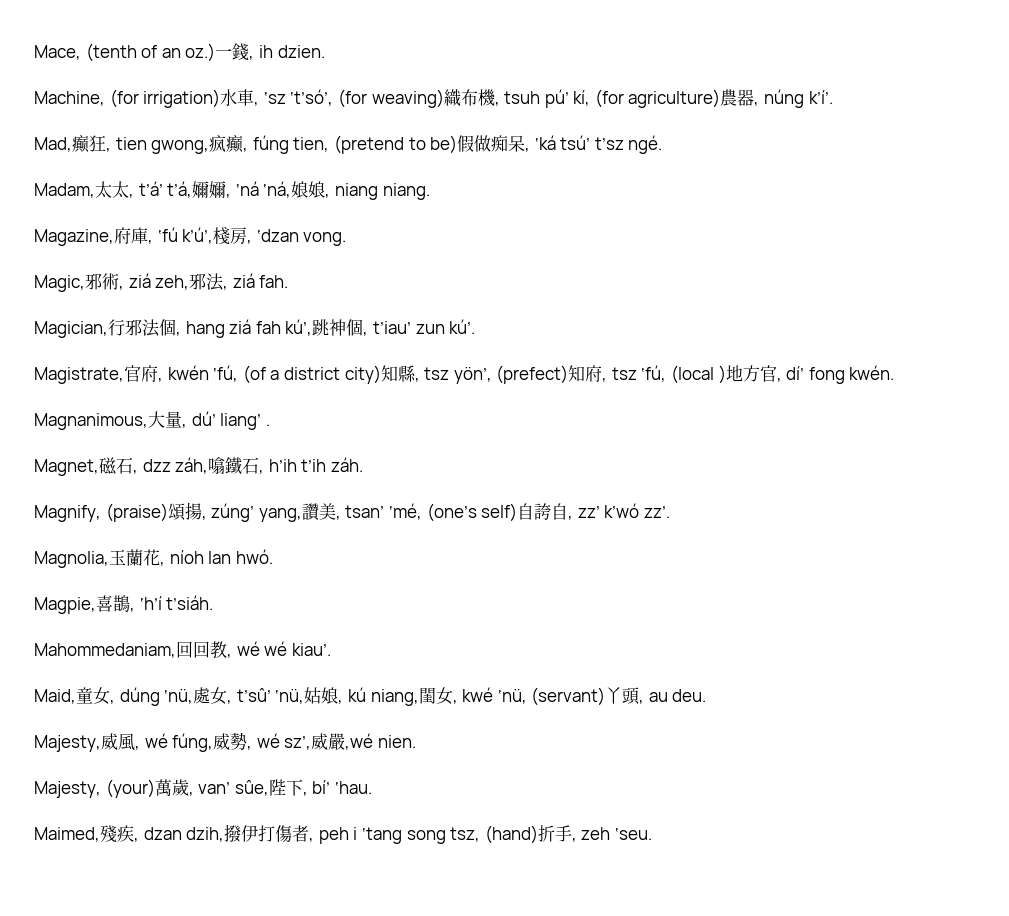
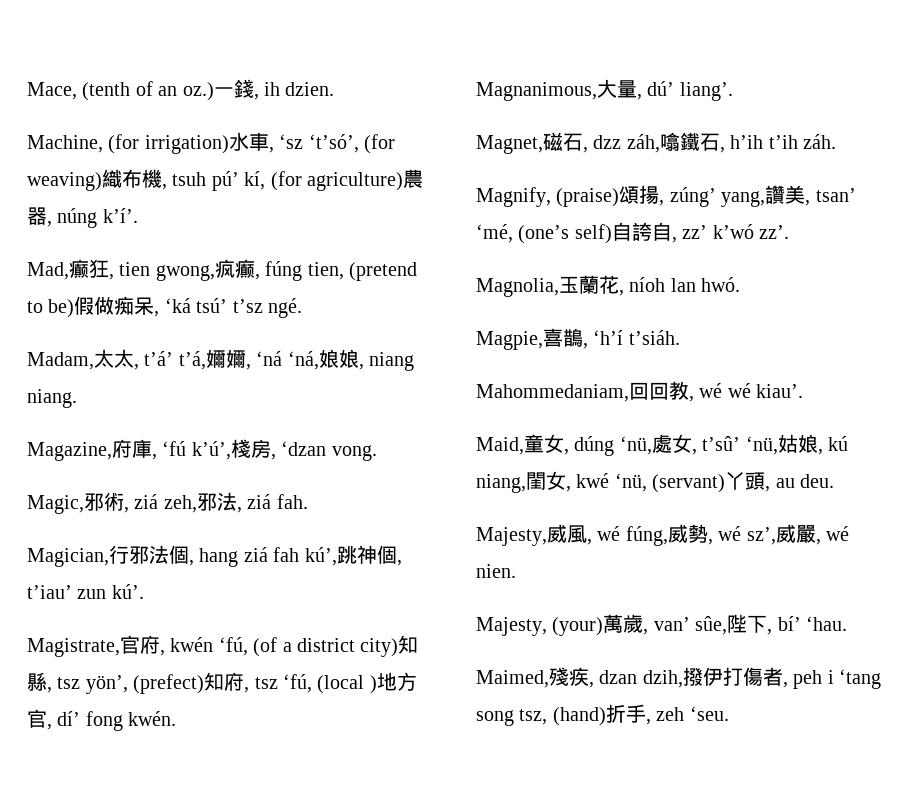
- Magnanimous,大量, dú’ liang’ .
+ Magnanimous,大量, dú’ liang’.
- Majesty,威風, wé fúng,威勢, wé sz’,威嚴,wé nien.
+ Majesty,威風, wé fúng,威勢, wé sz’,威嚴, wé nien.

